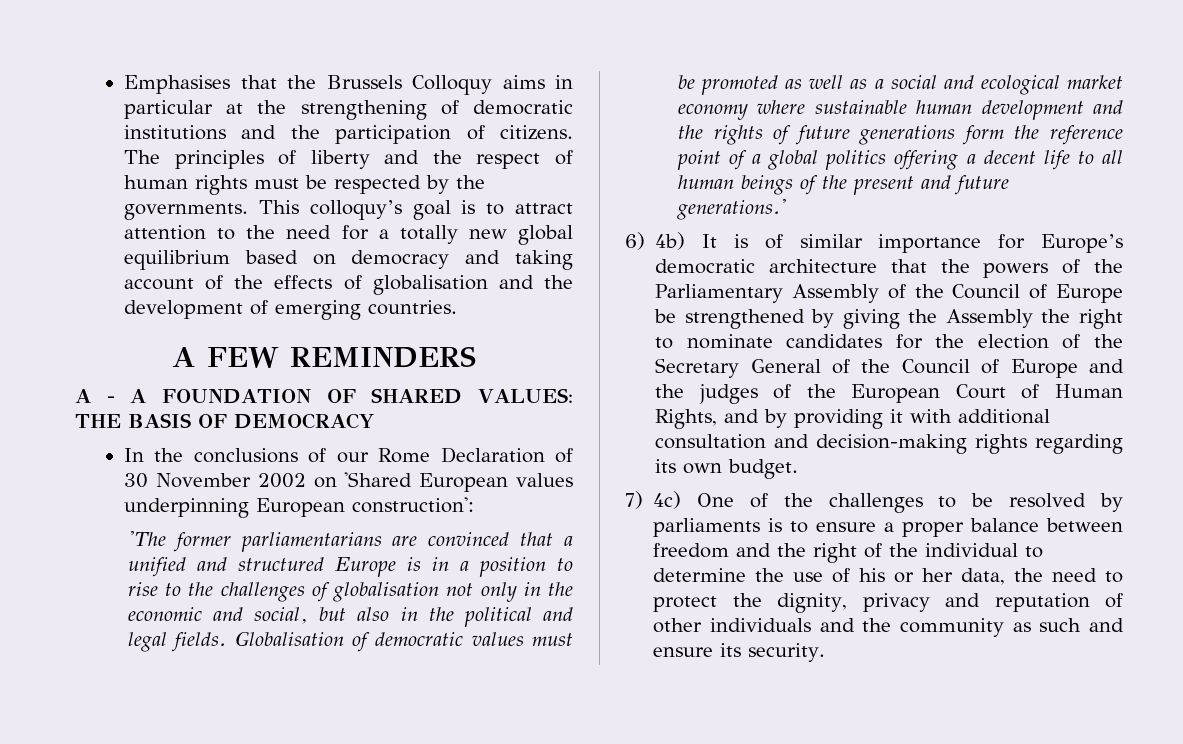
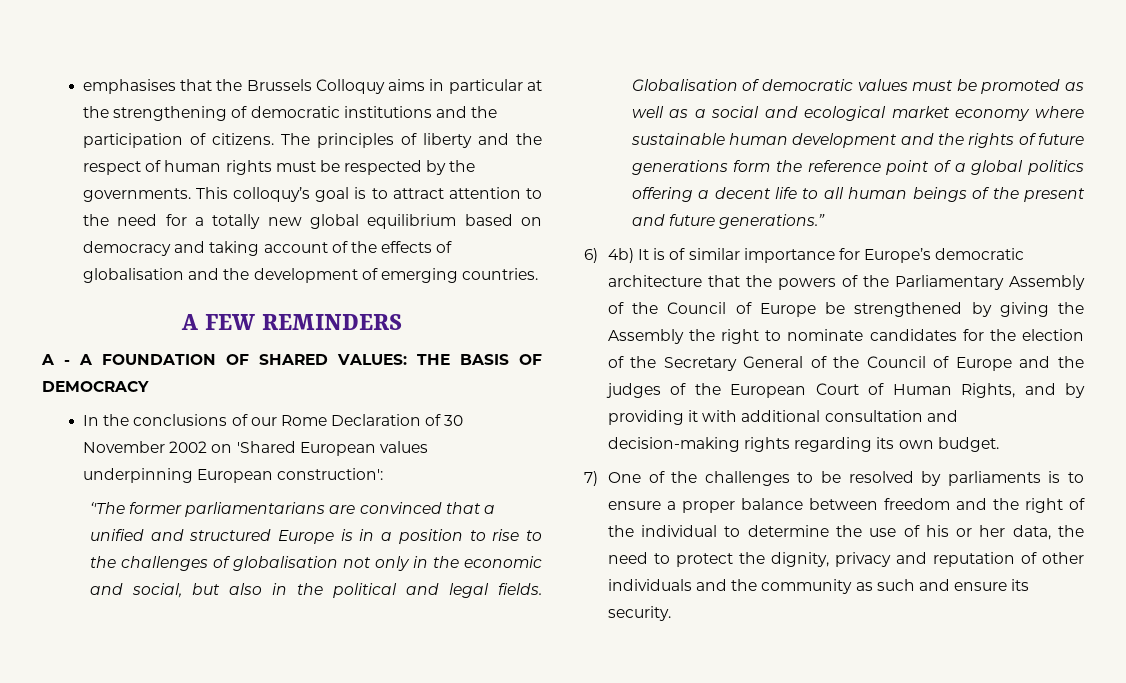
- Emphasises that the Brussels Colloquy aims in particular at the strengthening of democratic institutions and the participation of citizens.
+ emphasises that the Brussels Colloquy aims in particular at the strengthening of democratic institutions and the participation of citizens.
- 'The former parliamentarians are convinced that a unified and structured Europe is in a position to rise to the challenges of globalisation not only in the economic and social, but also in the political and legal fields.
+ ‘'The former parliamentarians are convinced that a unified and structured Europe is in a position to rise to the challenges of globalisation not only in the economic and social, but also in the political and legal fields.
- Globalisation of democratic values must be promoted as well as a social and ecological market economy where sustainable human development and the rights of future generations form the reference point of a global politics offering a decent life to all human beings of the present and future generations.'
+ Globalisation of democratic values must be promoted as well as a social and ecological market economy where sustainable human development and the rights of future generations form the reference point of a global politics offering a decent life to all human beings of the present and future generations.”
- 7) 4c) One of the challenges to be resolved by parliaments is to ensure a proper balance between freedom and the right of the individual to determine the use of his or her data, the need to protect the dignity, privacy and reputation of other individuals and the community as such and ensure its security.
+ 7) One of the challenges to be resolved by parliaments is to ensure a proper balance between freedom and the right of the individual to determine the use of his or her data, the need to protect the dignity, privacy and reputation of other individuals and the community as such and ensure its security.

